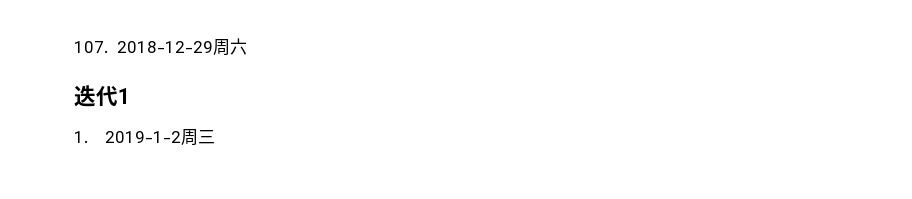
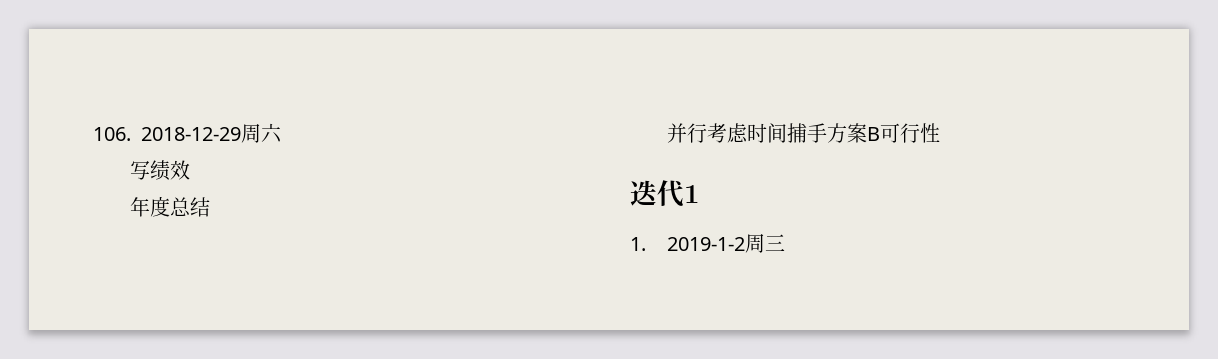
- 107. 2018-12-29周六
+ 106. 2018-12-29周六
+ 写绩效
+ 年度总结
+ 并行考虑时间捕手方案B可行性

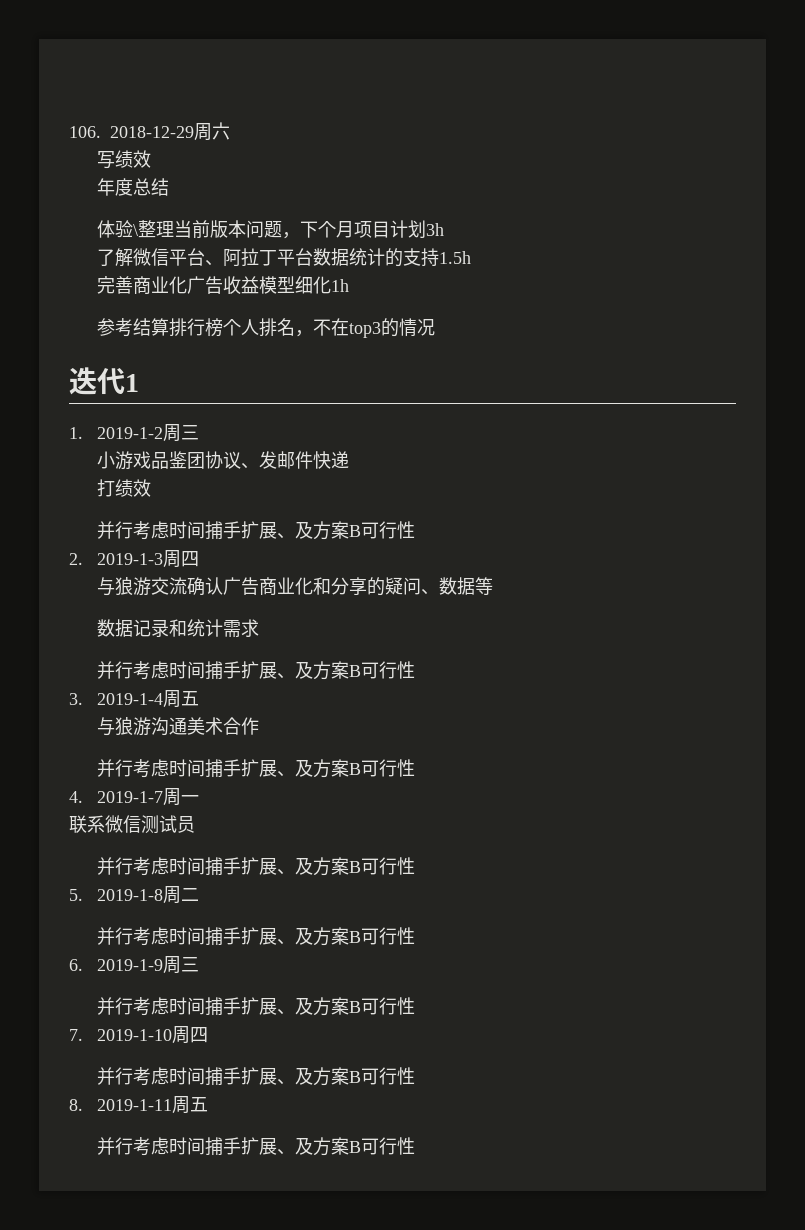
- 并行考虑时间捕手方案B可行性
+ 体验\整理当前版本问题，下个月项目计划3h
+ 了解微信平台、阿拉丁平台数据统计的支持1.5h
+ 完善商业化广告收益模型细化1h
+ 参考结算排行榜个人排名，不在top3的情况
+ 小游戏品鉴团协议、发邮件快递
+ 打绩效
+ 并行考虑时间捕手扩展、及方案B可行性
+ 2. 2019-1-3周四
+ 与狼游交流确认广告商业化和分享的疑问、数据等
+ 数据记录和统计需求
+ 并行考虑时间捕手扩展、及方案B可行性
+ 3. 2019-1-4周五
+ 与狼游沟通美术合作
+ 并行考虑时间捕手扩展、及方案B可行性
+ 4. 2019-1-7周一
+ 联系微信测试员
+ 并行考虑时间捕手扩展、及方案B可行性
+ 5. 2019-1-8周二
+ 并行考虑时间捕手扩展、及方案B可行性
+ 6. 2019-1-9周三
+ 并行考虑时间捕手扩展、及方案B可行性
+ 7. 2019-1-10周四
+ 并行考虑时间捕手扩展、及方案B可行性
+ 8. 2019-1-11周五
+ 并行考虑时间捕手扩展、及方案B可行性

